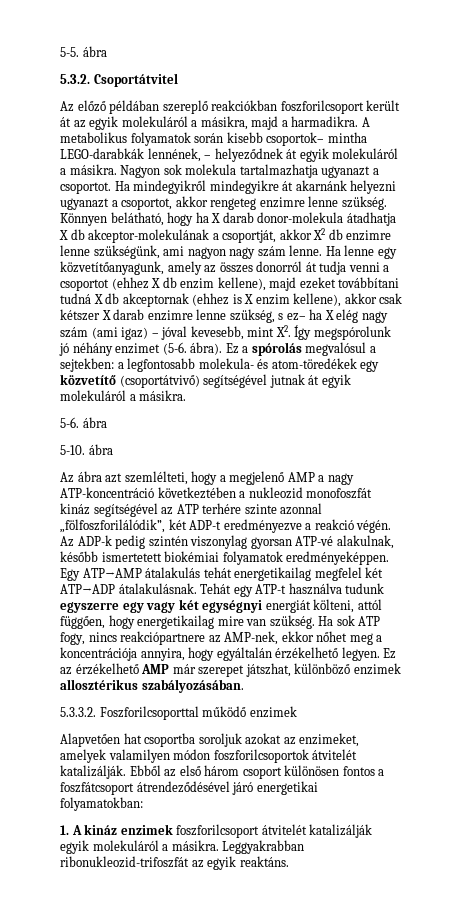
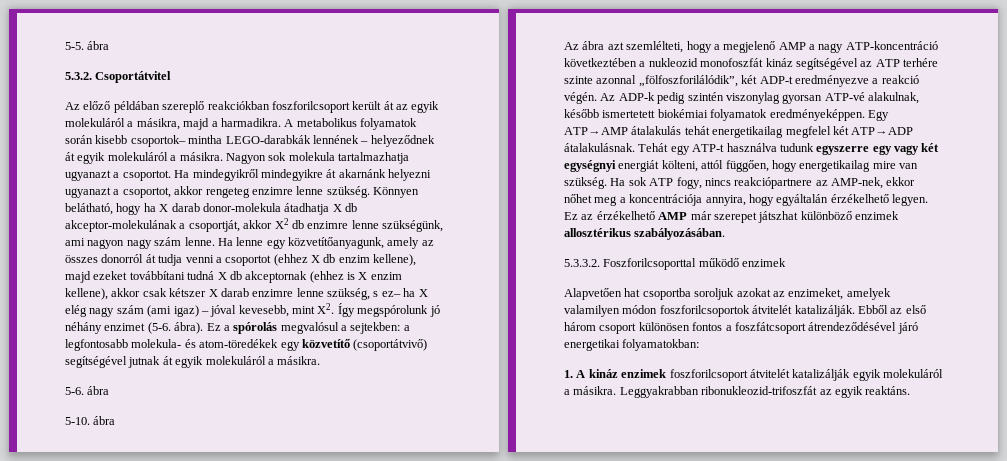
- A metabolikus folyamatok során kisebb csoportok– mintha LEGO-darabkák lennének, – helyeződnek át egyik molekuláról a másikra.
+ A metabolikus folyamatok során kisebb csoportok– mintha LEGO-darabkák lennének – helyeződnek át egyik molekuláról a másikra.
- Ez az érzékelhető AMP már szerepet játszhat, különböző enzimek allosztérikus szabályozásában.
+ Ez az érzékelhető AMP már szerepet játszhat különböző enzimek allosztérikus szabályozásában.

